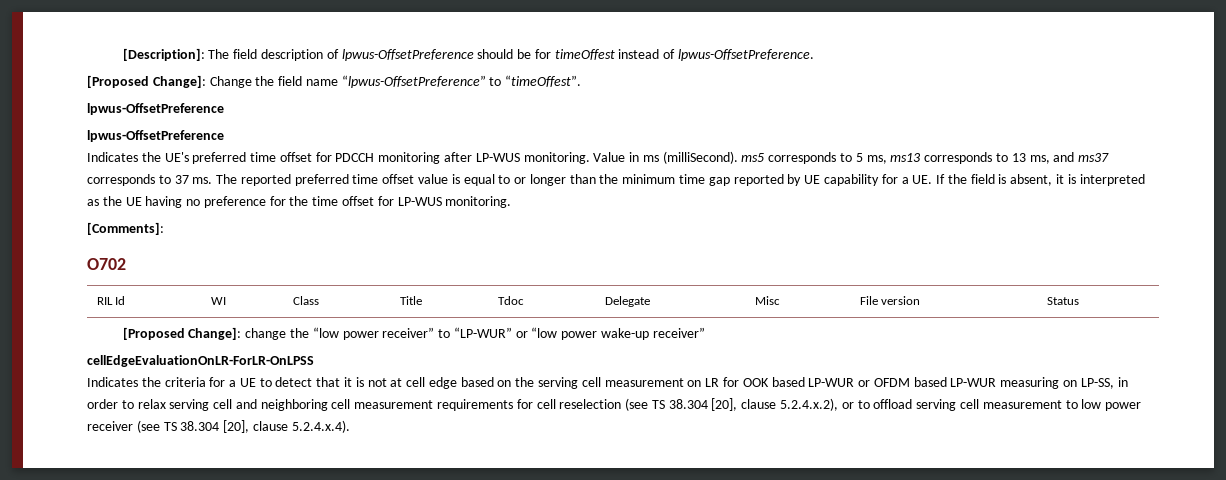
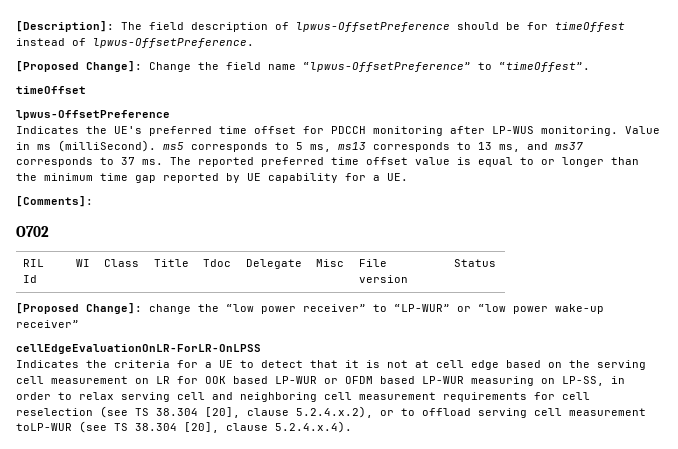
  [Proposed Change]: Change the field name “lpwus-OffsetPreference” to “timeOffest”.
- lpwus-OffsetPreference
+ timeOffset
- The reported preferred time offset value is equal to or longer than the minimum time gap reported by UE capability for a UE. If the field is absent, it is interpreted as the UE having no preference for the time offset for LP-WUS monitoring.
+ The reported preferred time offset value is equal to or longer than the minimum time gap reported by UE capability for a UE.
- Indicates the criteria for a UE to detect that it is not at cell edge based on the serving cell measurement on LR for OOK based LP-WUR or OFDM based LP-WUR measuring on LP-SS, in order to relax serving cell and neighboring cell measurement requirements for cell reselection (see TS 38.304 [20], clause 5.2.4.x.2), or to offload serving cell measurement to low power receiver (see TS 38.304 [20], clause 5.2.4.x.4).
+ Indicates the criteria for a UE to detect that it is not at cell edge based on the serving cell measurement on LR for OOK based LP-WUR or OFDM based LP-WUR measuring on LP-SS, in order to relax serving cell and neighboring cell measurement requirements for cell reselection (see TS 38.304 [20], clause 5.2.4.x.2), or to offload serving cell measurement toLP-WUR (see TS 38.304 [20], clause 5.2.4.x.4).

